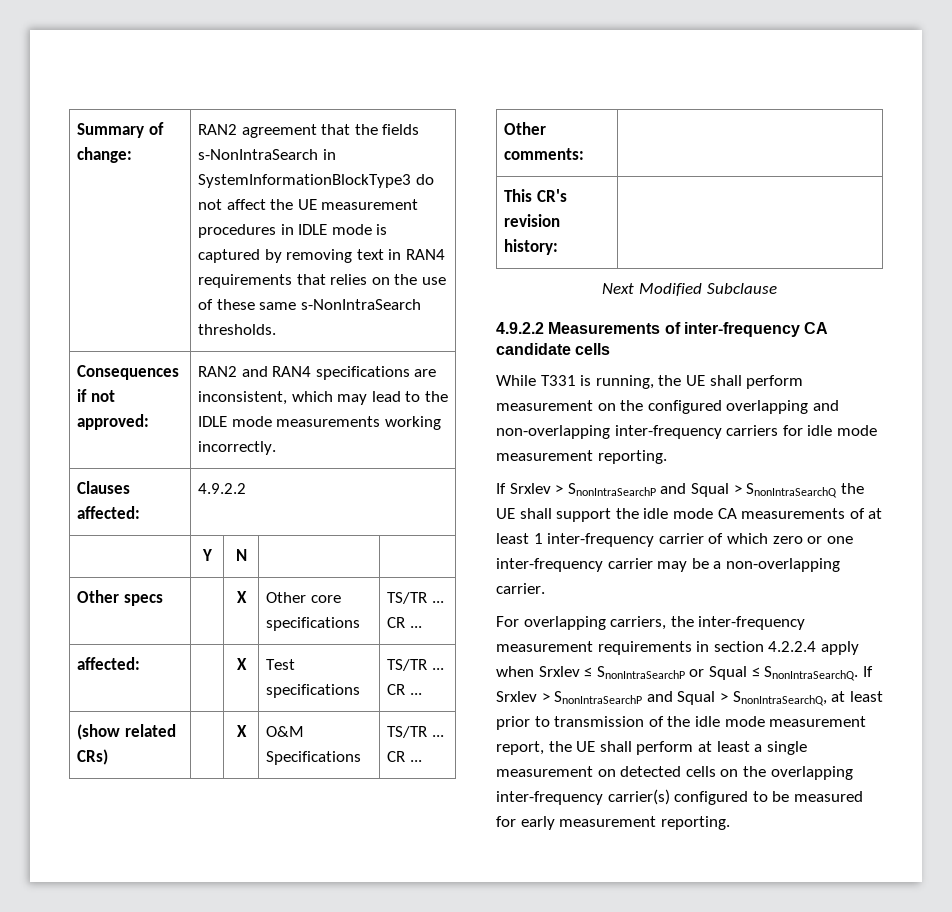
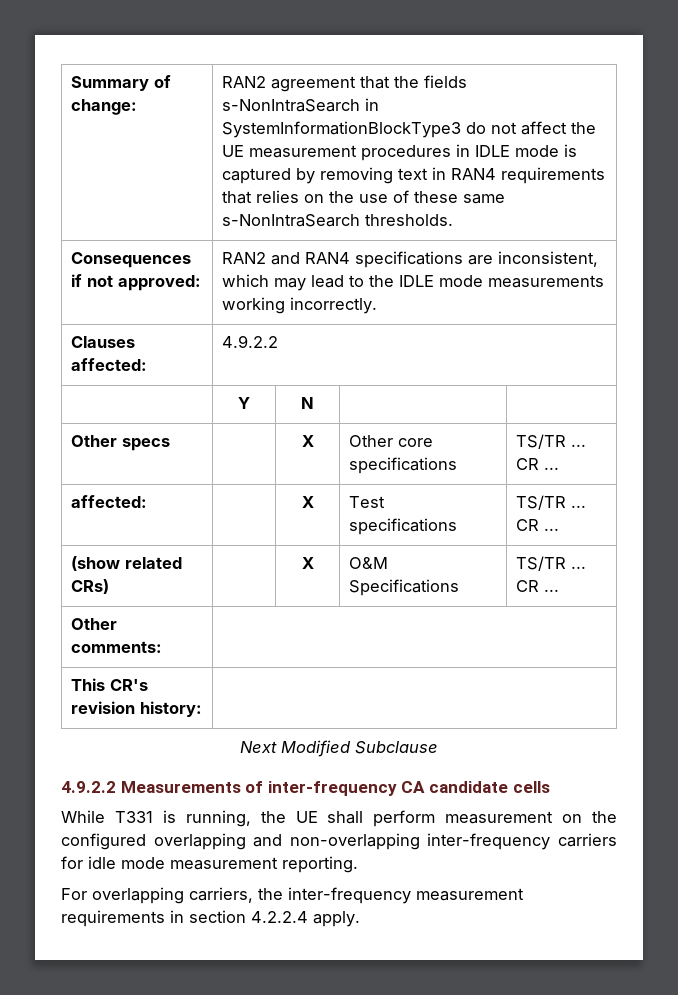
- If Srxlev > SnonIntraSearchP and Squal > SnonIntraSearchQ the UE shall support the idle mode CA measurements of at least 1 inter-frequency carrier of which zero or one inter-frequency carrier may be a non-overlapping carrier.
- For overlapping carriers, the inter-frequency measurement requirements in section 4.2.2.4 apply when Srxlev ≤ SnonIntraSearchP or Squal ≤ SnonIntraSearchQ. If Srxlev > SnonIntraSearchP and Squal > SnonIntraSearchQ, at least prior to transmission of the idle mode measurement report, the UE shall perform at least a single measurement on detected cells on the overlapping inter-frequency carrier(s) configured to be measured for early measurement reporting.
+ For overlapping carriers, the inter-frequency measurement requirements in section 4.2.2.4 apply.

